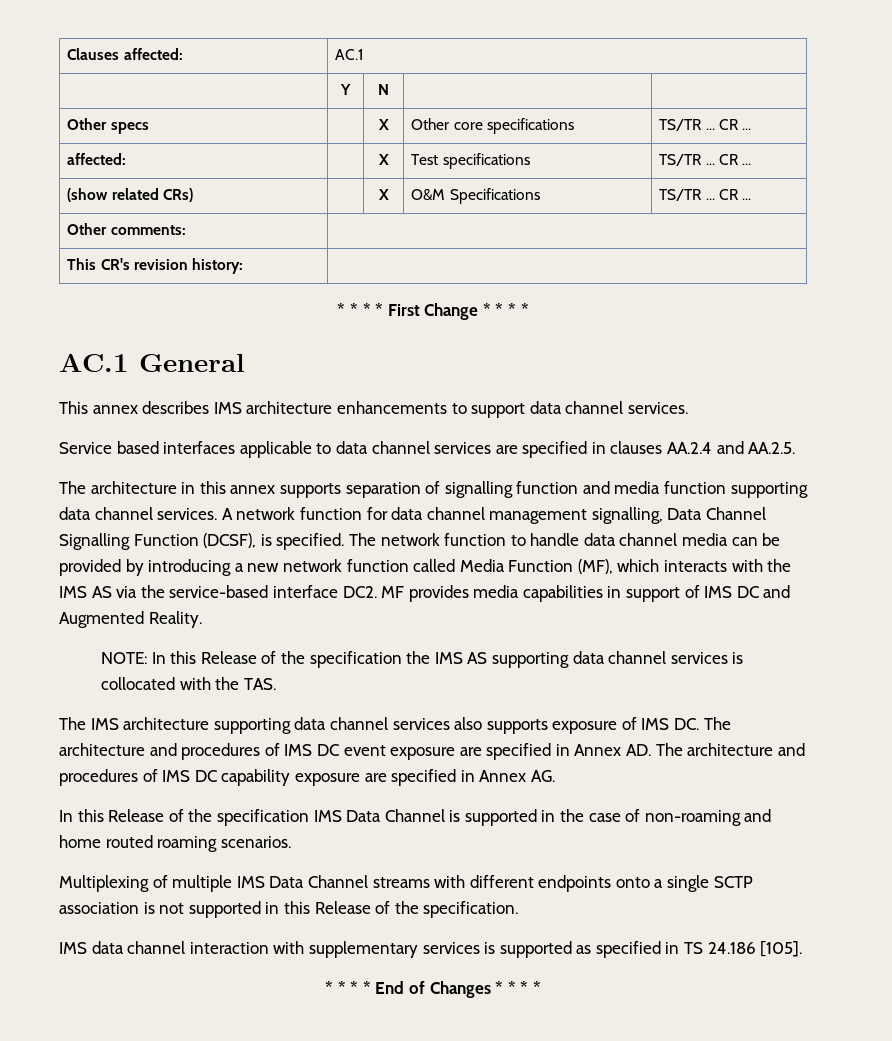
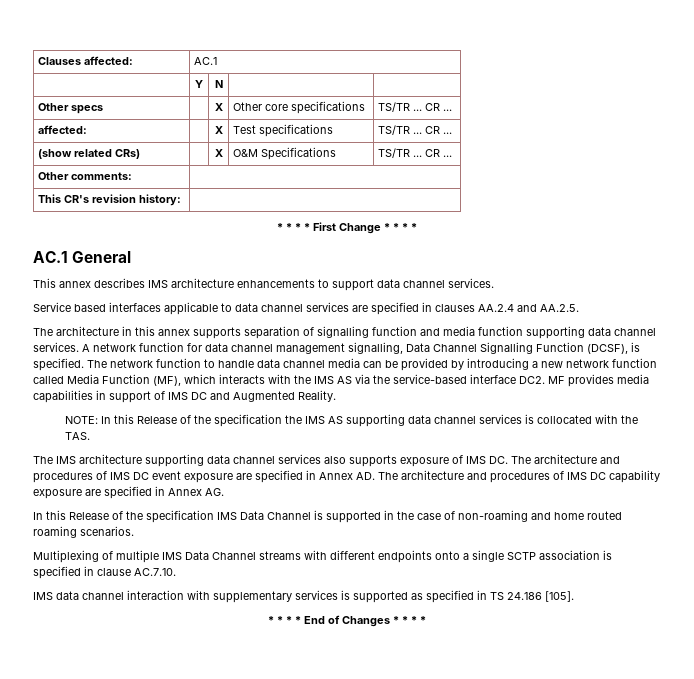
- Multiplexing of multiple IMS Data Channel streams with different endpoints onto a single SCTP association is not supported in this Release of the specification.
+ Multiplexing of multiple IMS Data Channel streams with different endpoints onto a single SCTP association is specified in clause AC.7.10.

